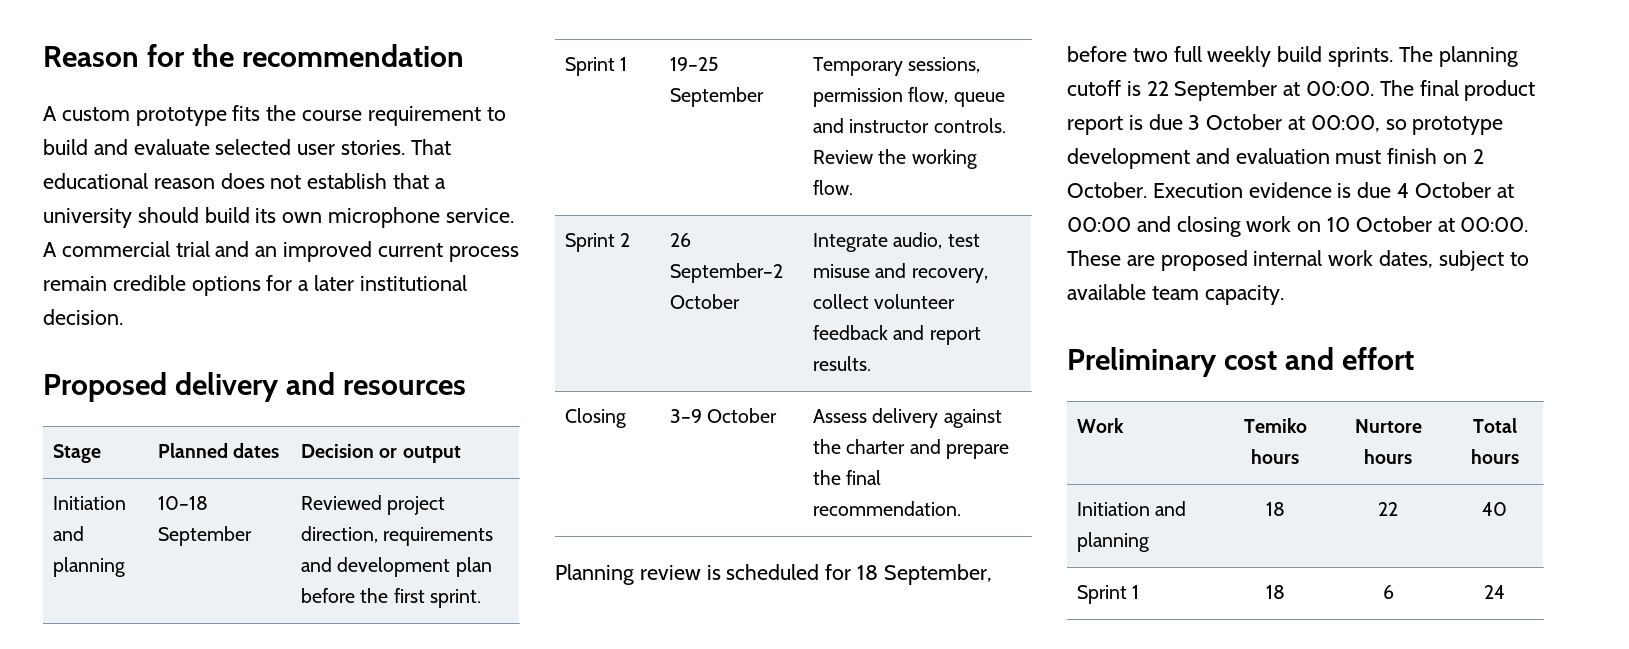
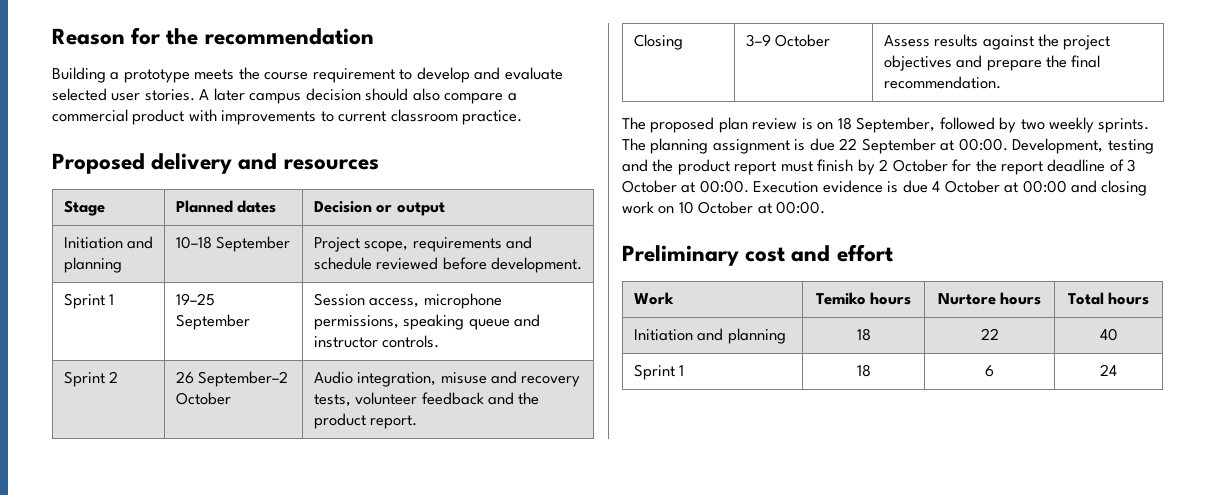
- A custom prototype fits the course requirement to build and evaluate selected user stories.
+ Building a prototype meets the course requirement to develop and evaluate selected user stories.
- That educational reason does not establish that a university should build its own microphone service. A commercial trial and an improved current process remain credible options for a later institutional decision.
+ A later campus decision should also compare a commercial product with improvements to current classroom practice.
- Initiation and planning | 10–18 September | Reviewed project direction, requirements and development plan before the first sprint.
+ Initiation and planning | 10–18 September | Project scope, requirements and schedule reviewed before development.
- Sprint 1 | 19–25 September | Temporary sessions, permission flow, queue and instructor controls. Review the working flow.
+ Sprint 1 | 19–25 September | Session access, microphone permissions, speaking queue and instructor controls.
- Sprint 2 | 26 September–2 October | Integrate audio, test misuse and recovery, collect volunteer feedback and report results.
+ Sprint 2 | 26 September–2 October | Audio integration, misuse and recovery tests, volunteer feedback and the product report.
- Closing | 3–9 October | Assess delivery against the charter and prepare the final recommendation.
+ Closing | 3–9 October | Assess results against the project objectives and prepare the final recommendation.
- Planning review is scheduled for 18 September, before two full weekly build sprints. The planning cutoff is 22 September at 00:00. The final product report is due 3 October at 00:00, so prototype development and evaluation must finish on 2 October.
+ The proposed plan review is on 18 September, followed by two weekly sprints. The planning assignment is due 22 September at 00:00. Development, testing and the product report must finish by 2 October for the report deadline of 3 October at 00:00.
- These are proposed internal work dates, subject to available team capacity.

